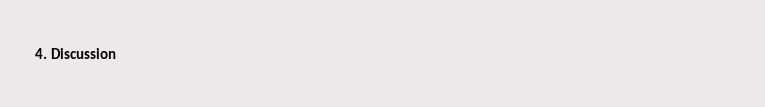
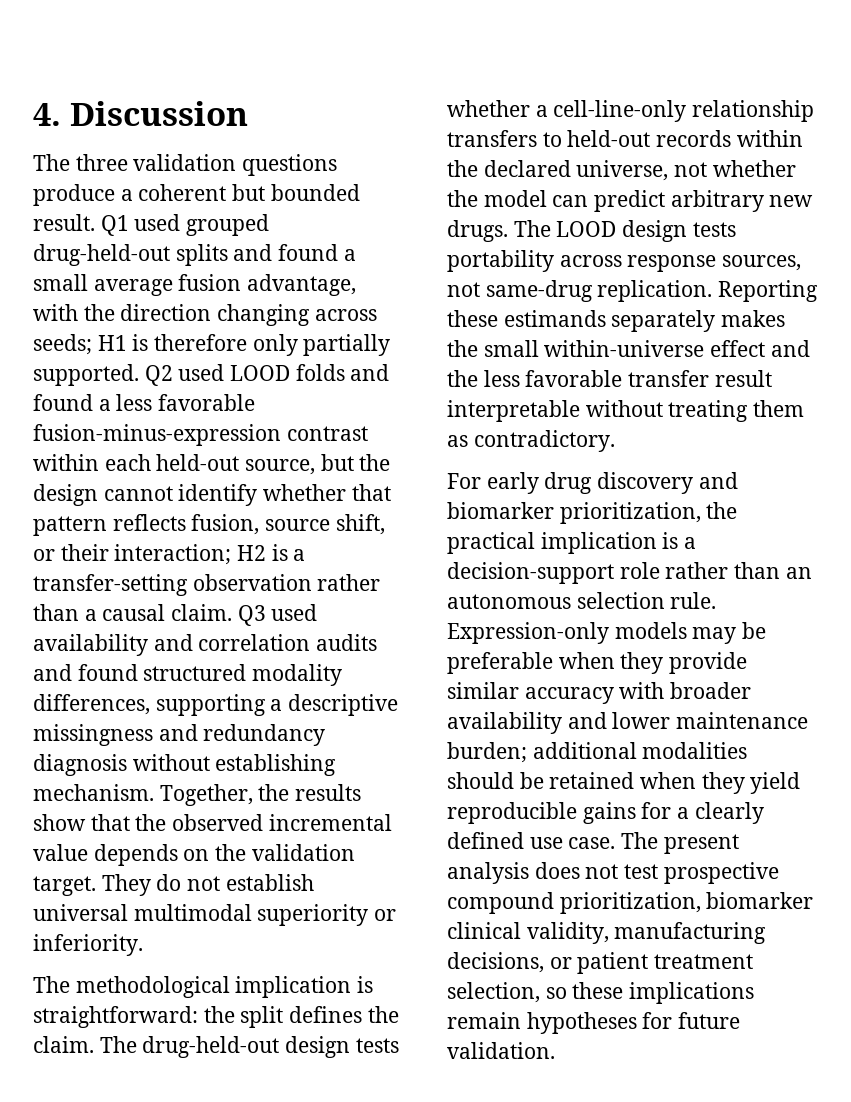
+ The three validation questions produce a coherent but bounded result. Q1 used grouped drug-held-out splits and found a small average fusion advantage, with the direction changing across seeds; H1 is therefore only partially supported. Q2 used LOOD folds and found a less favorable fusion-minus-expression contrast within each held-out source, but the design cannot identify whether that pattern reflects fusion, source shift, or their interaction; H2 is a transfer-setting observation rather than a causal claim. Q3 used availability and correlation audits and found structured modality differences, supporting a descriptive missingness and redundancy diagnosis without establishing mechanism. Together, the results show that the observed incremental value depends on the validation target. They do not establish universal multimodal superiority or inferiority.
+ The methodological implication is straightforward: the split defines the claim. The drug-held-out design tests whether a cell-line-only relationship transfers to held-out records within the declared universe, not whether the model can predict arbitrary new drugs. The LOOD design tests portability across response sources, not same-drug replication. Reporting these estimands separately makes the small within-universe effect and the less favorable transfer result interpretable without treating them as contradictory.
+ For early drug discovery and biomarker prioritization, the practical implication is a decision-support role rather than an autonomous selection rule. Expression-only models may be preferable when they provide similar accuracy with broader availability and lower maintenance burden; additional modalities should be retained when they yield reproducible gains for a clearly defined use case. The present analysis does not test prospective compound prioritization, biomarker clinical validity, manufacturing decisions, or patient treatment selection, so these implications remain hypotheses for future validation.

